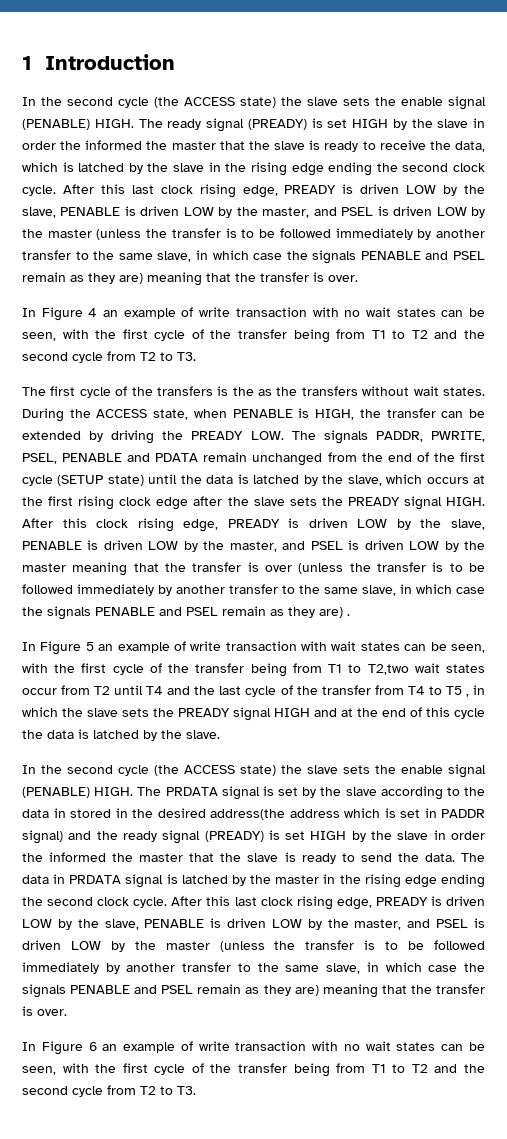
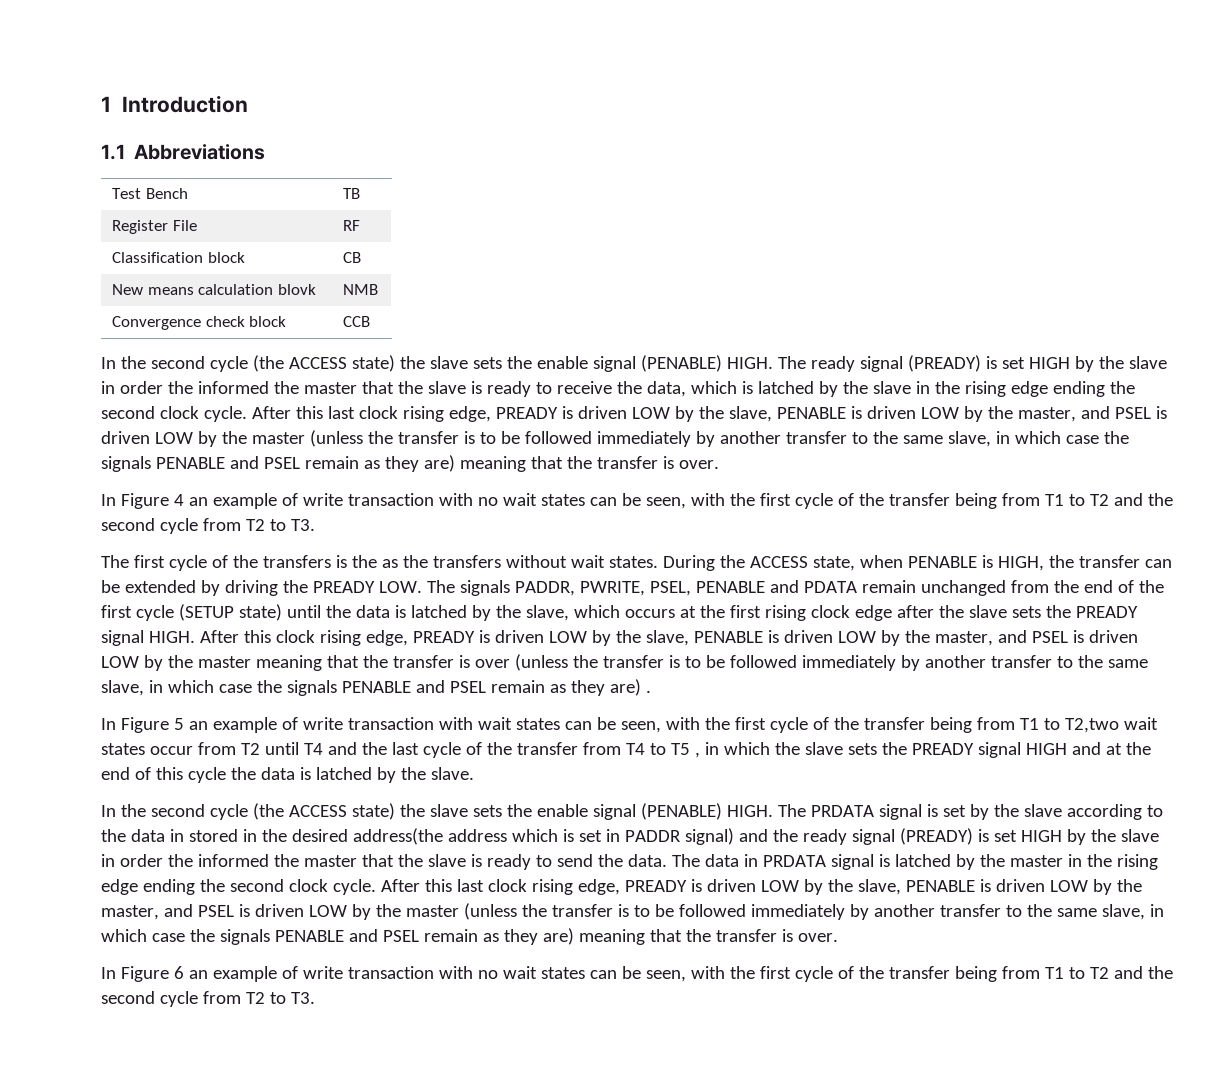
+ 1.1 Abbreviations
+ Test Bench | TB
+ Register File | RF
+ Classification block | CB
+ New means calculation blovk | NMB
+ Convergence check block | CCB

